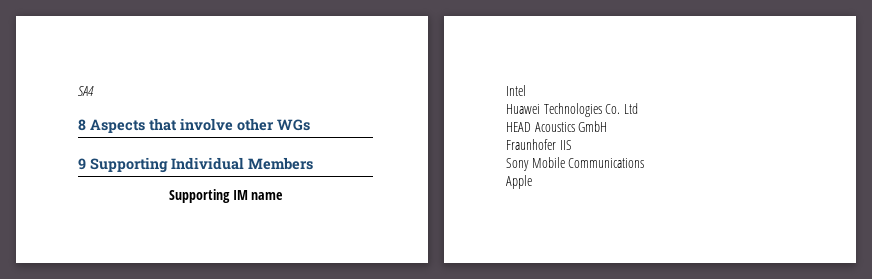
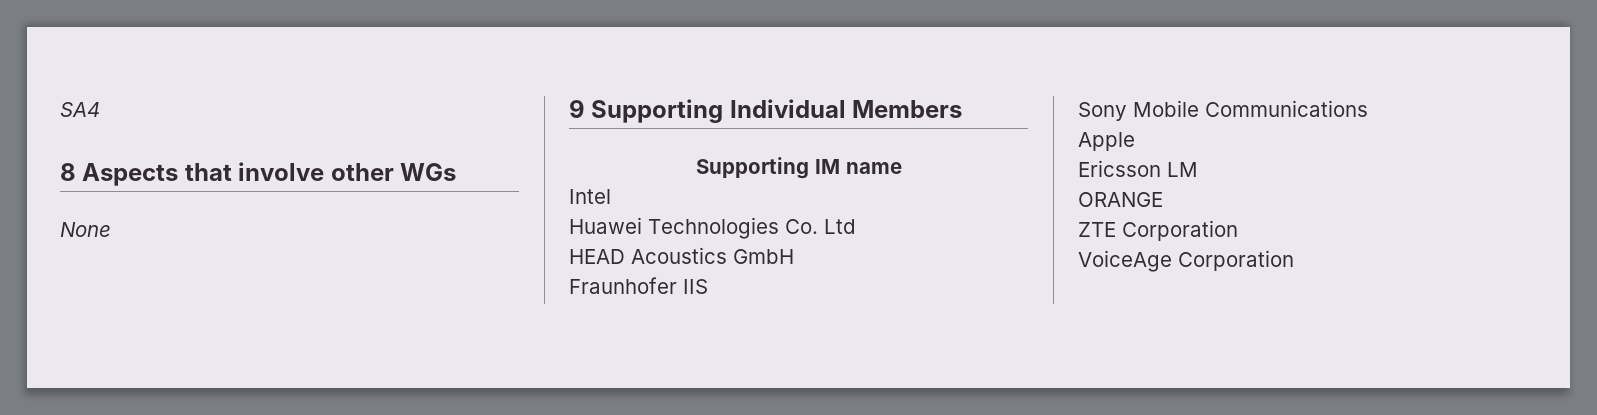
+ None
+ Ericsson LM
+ ORANGE
+ ZTE Corporation
+ VoiceAge Corporation

